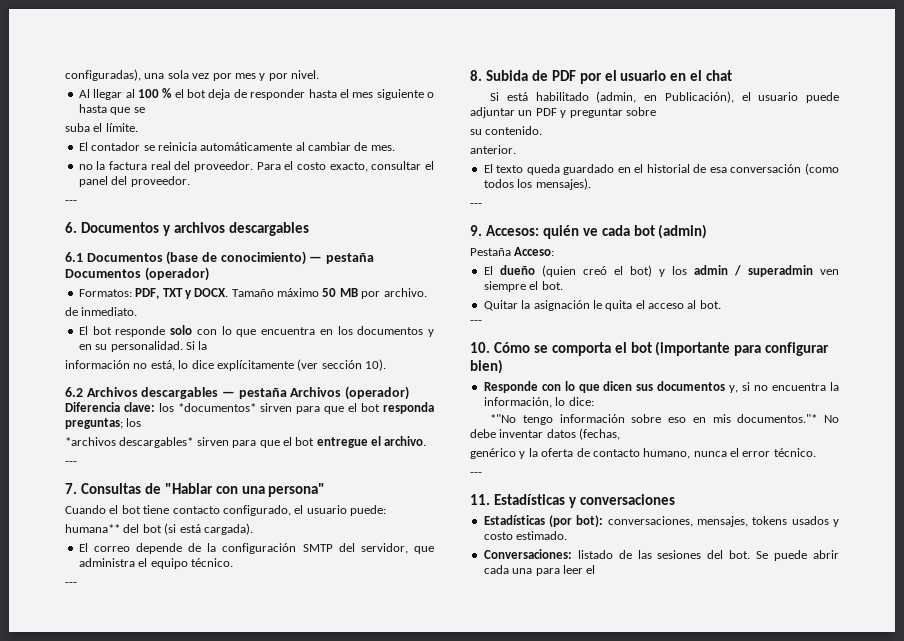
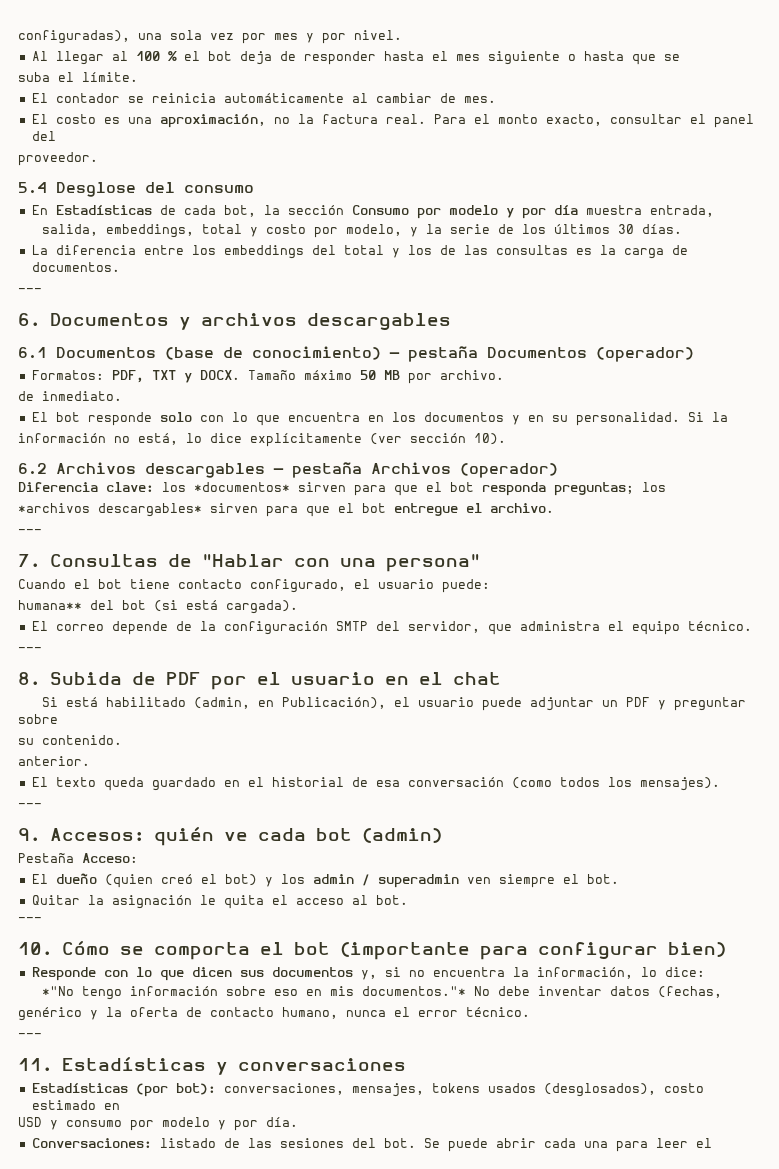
- no la factura real del proveedor.
+ El costo es una aproximación, no la factura real.
- Para el costo exacto, consultar el panel del proveedor.
+ Para el monto exacto, consultar el panel del
+ proveedor.
+ 5.4 Desglose del consumo
+ En Estadísticas de cada bot, la sección Consumo por modelo y por día muestra entrada,
+ salida, embeddings, total y costo por modelo, y la serie de los últimos 30 días.
+ La diferencia entre los embeddings del total y los de las consultas es la carga de documentos.
- Estadísticas (por bot): conversaciones, mensajes, tokens usados y costo estimado.
+ Estadísticas (por bot): conversaciones, mensajes, tokens usados (desglosados), costo estimado en
+ USD y consumo por modelo y por día.

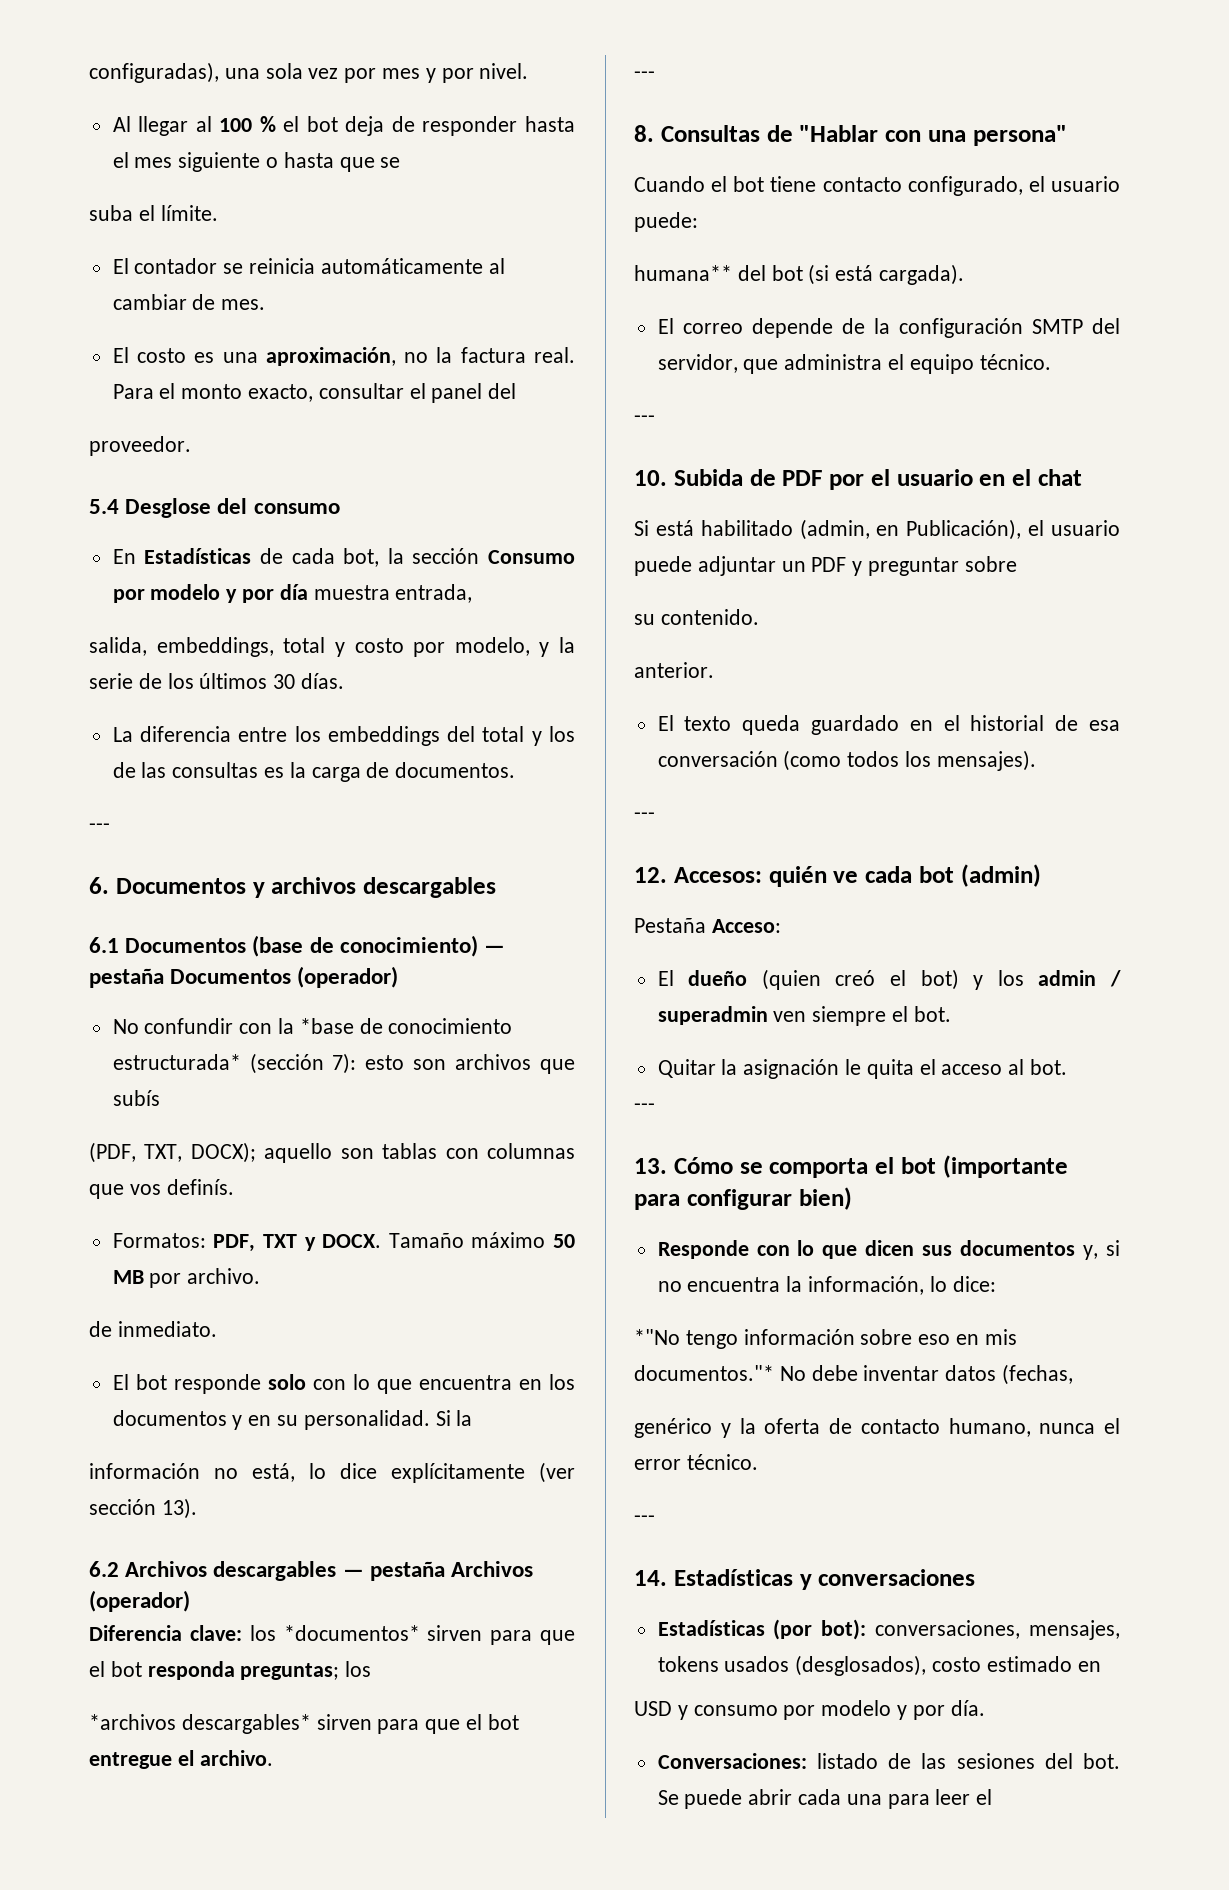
+ No confundir con la *base de conocimiento estructurada* (sección 7): esto son archivos que subís
+ (PDF, TXT, DOCX); aquello son tablas con columnas que vos definís.
- información no está, lo dice explícitamente (ver sección 10).
+ información no está, lo dice explícitamente (ver sección 13).
- 7. Consultas de "Hablar con una persona"
+ 8. Consultas de "Hablar con una persona"
- 8. Subida de PDF por el usuario en el chat
+ 10. Subida de PDF por el usuario en el chat
- 9. Accesos: quién ve cada bot (admin)
+ 12. Accesos: quién ve cada bot (admin)
- 10. Cómo se comporta el bot (importante para configurar bien)
+ 13. Cómo se comporta el bot (importante para configurar bien)
- 11. Estadísticas y conversaciones
+ 14. Estadísticas y conversaciones

